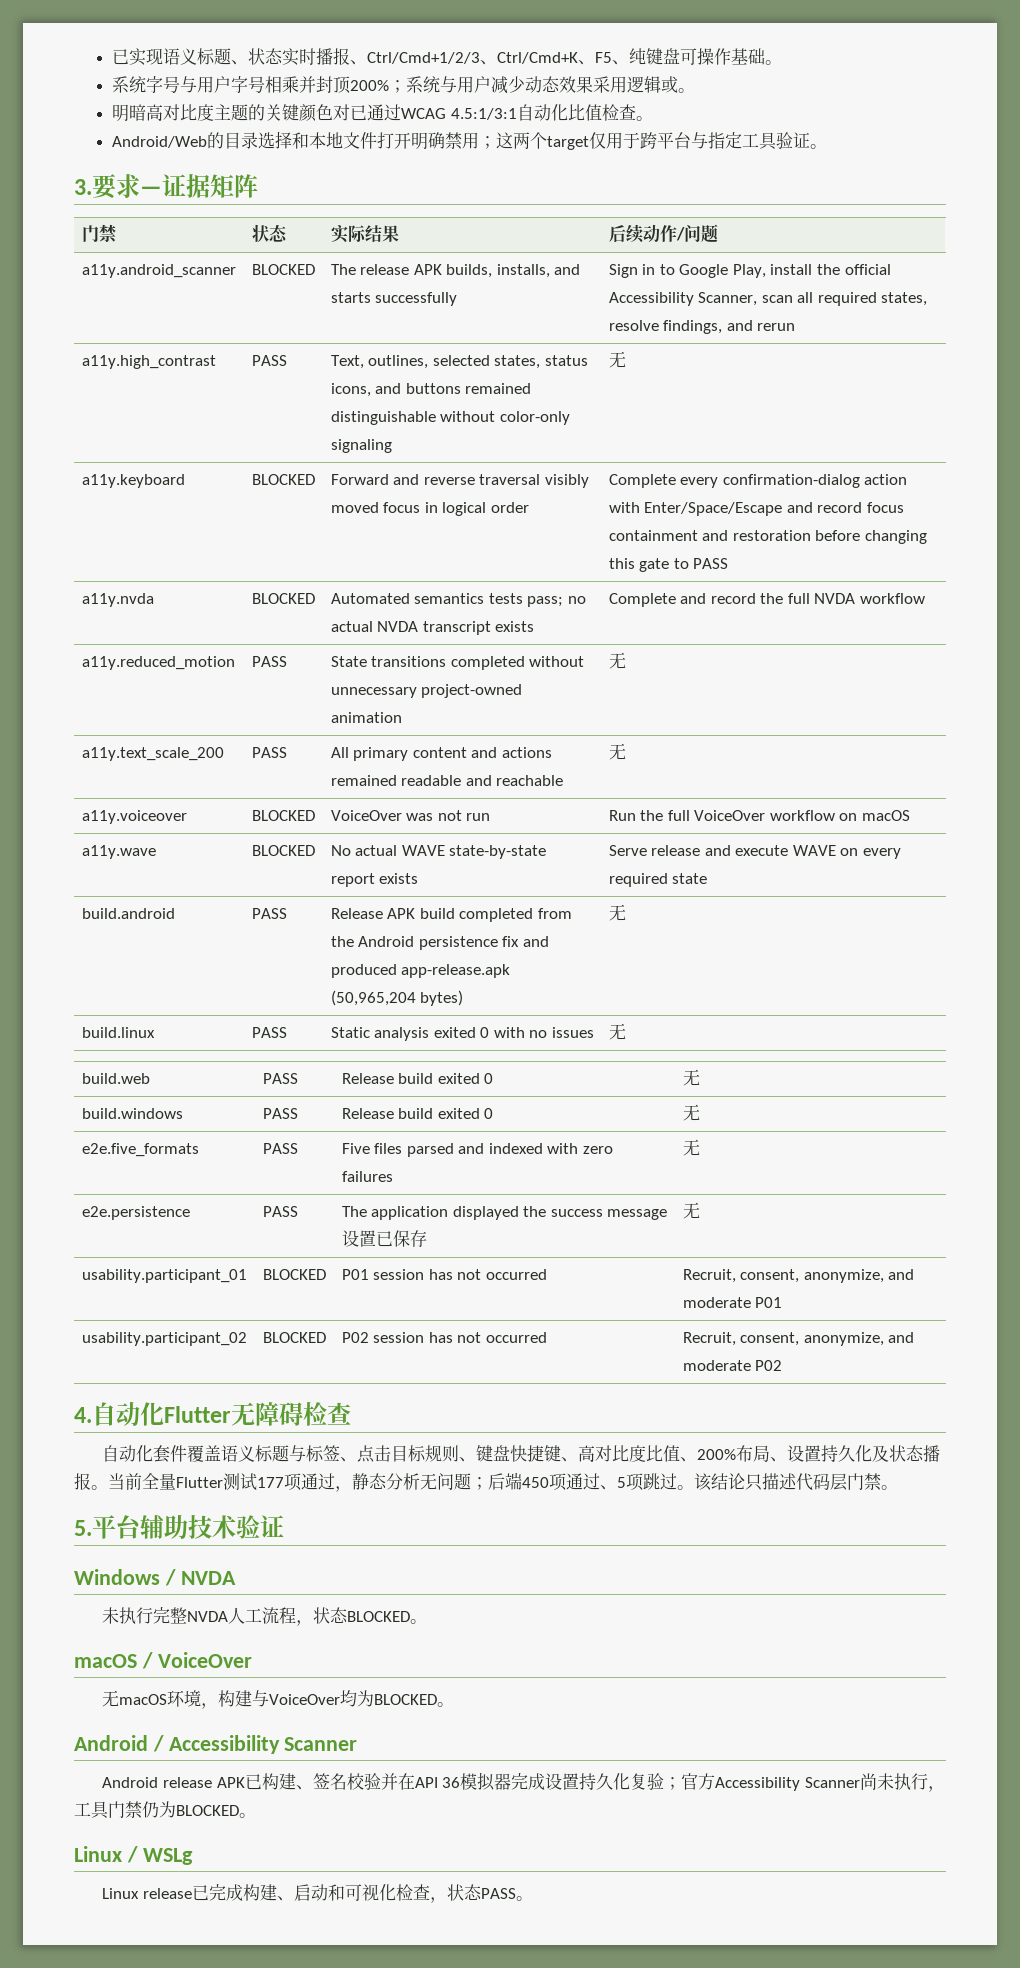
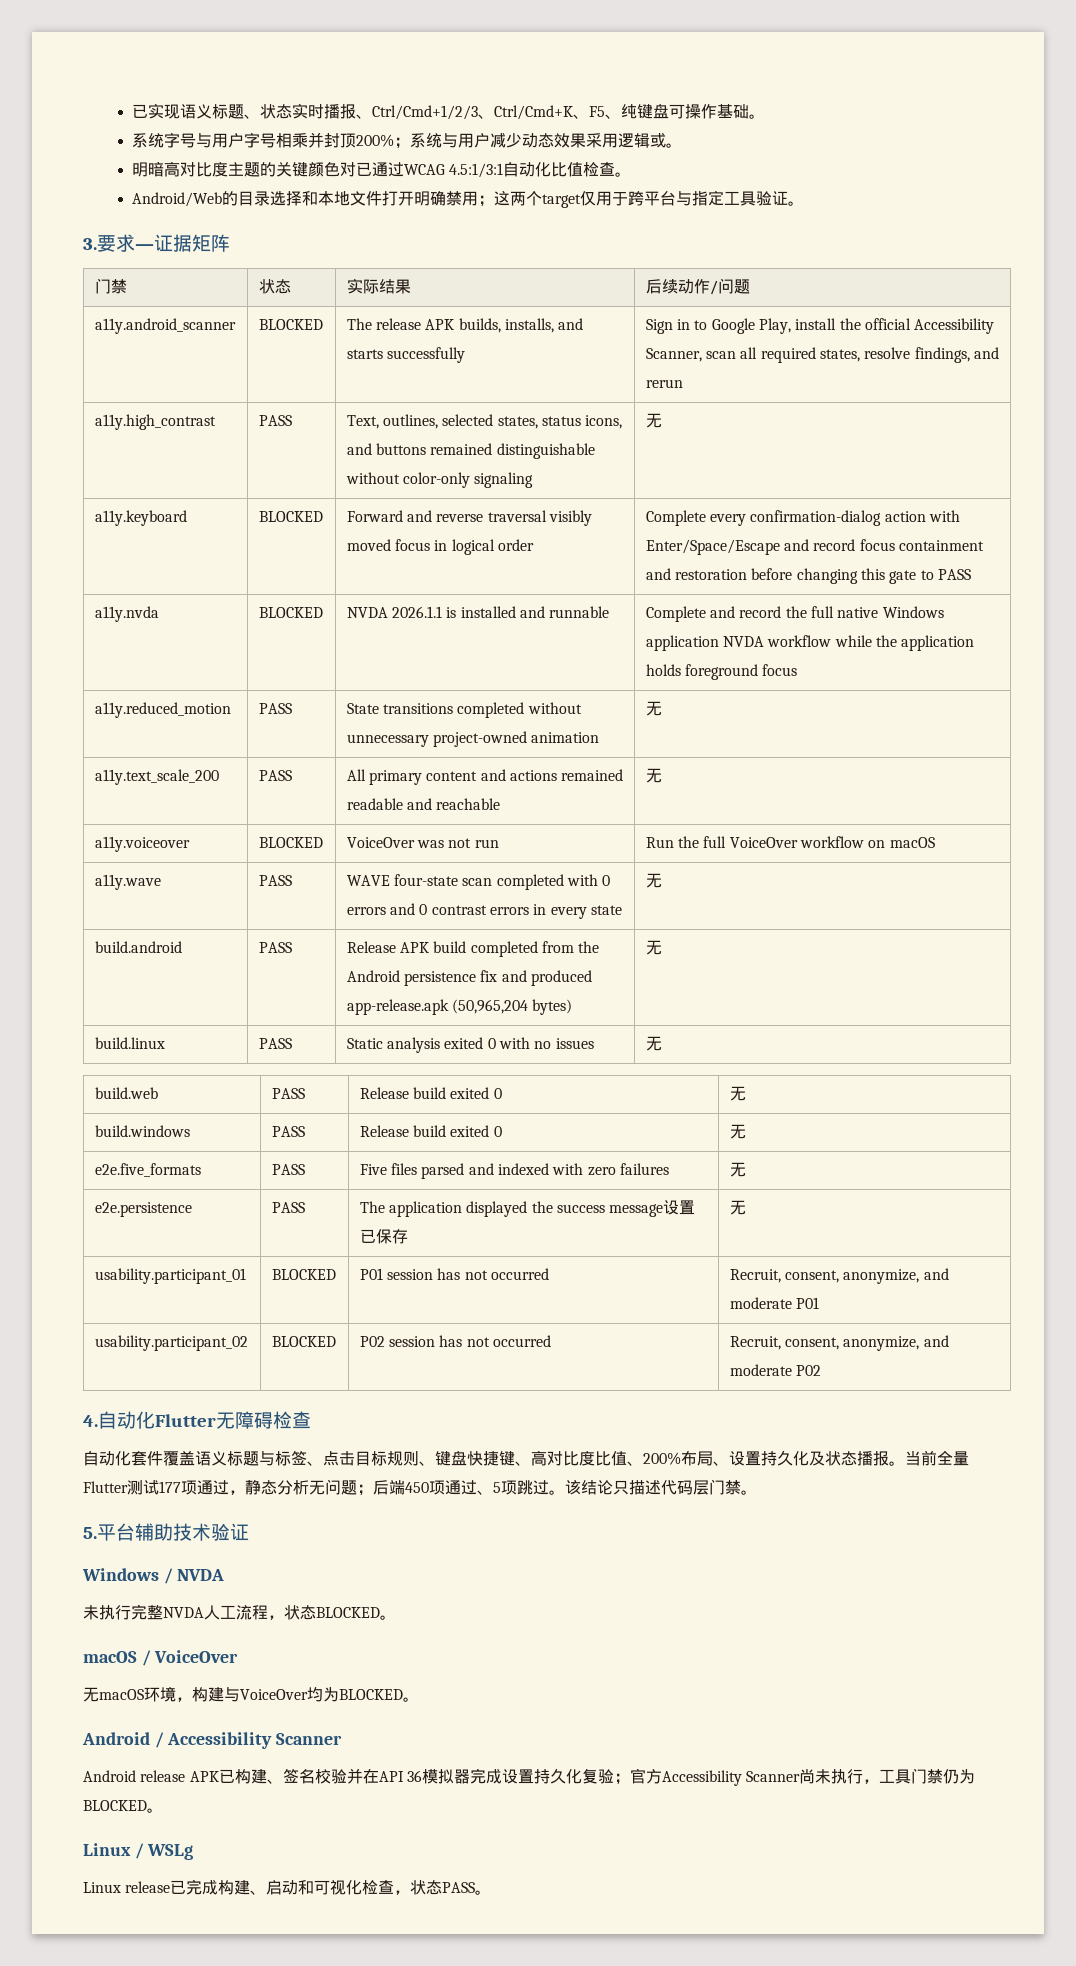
- a11y.nvda | BLOCKED | Automated semantics tests pass; no actual NVDA transcript exists | Complete and record the full NVDA workflow
+ a11y.nvda | BLOCKED | NVDA 2026.1.1 is installed and runnable | Complete and record the full native Windows application NVDA workflow while the application holds foreground focus
- a11y.wave | BLOCKED | No actual WAVE state-by-state report exists | Serve release and execute WAVE on every required state
+ a11y.wave | PASS | WAVE four-state scan completed with 0 errors and 0 contrast errors in every state | 无

